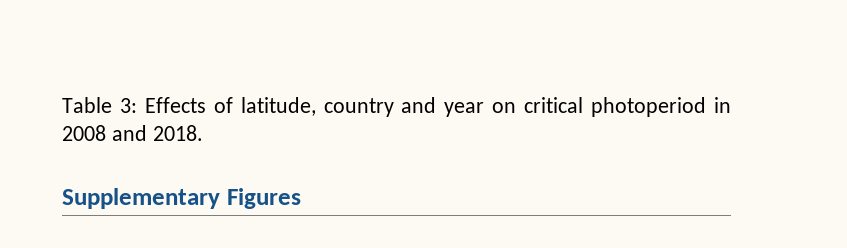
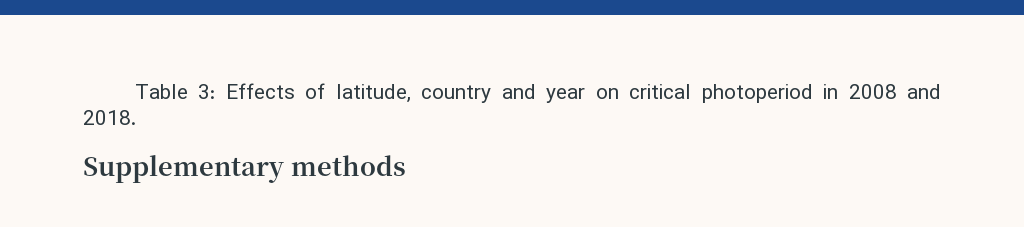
- Supplementary Figures
+ Supplementary methods

